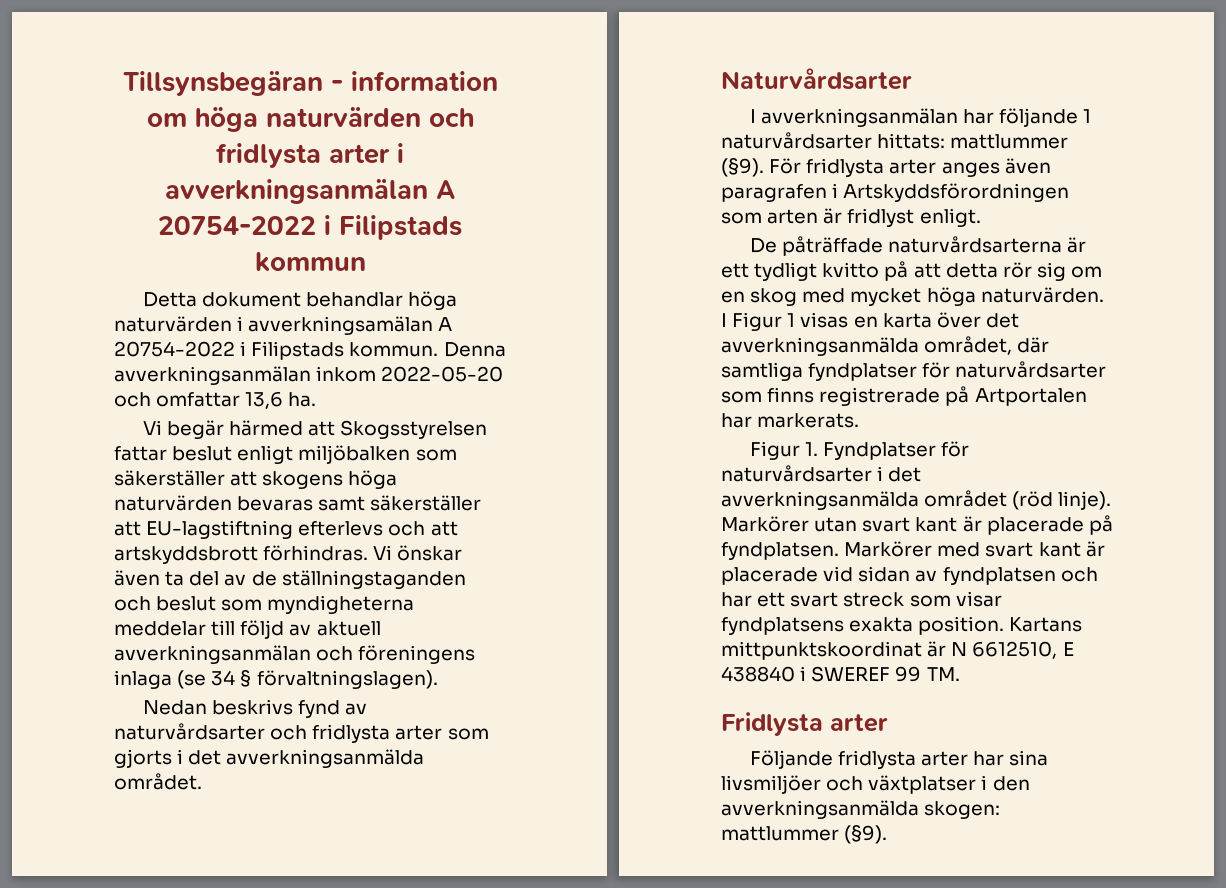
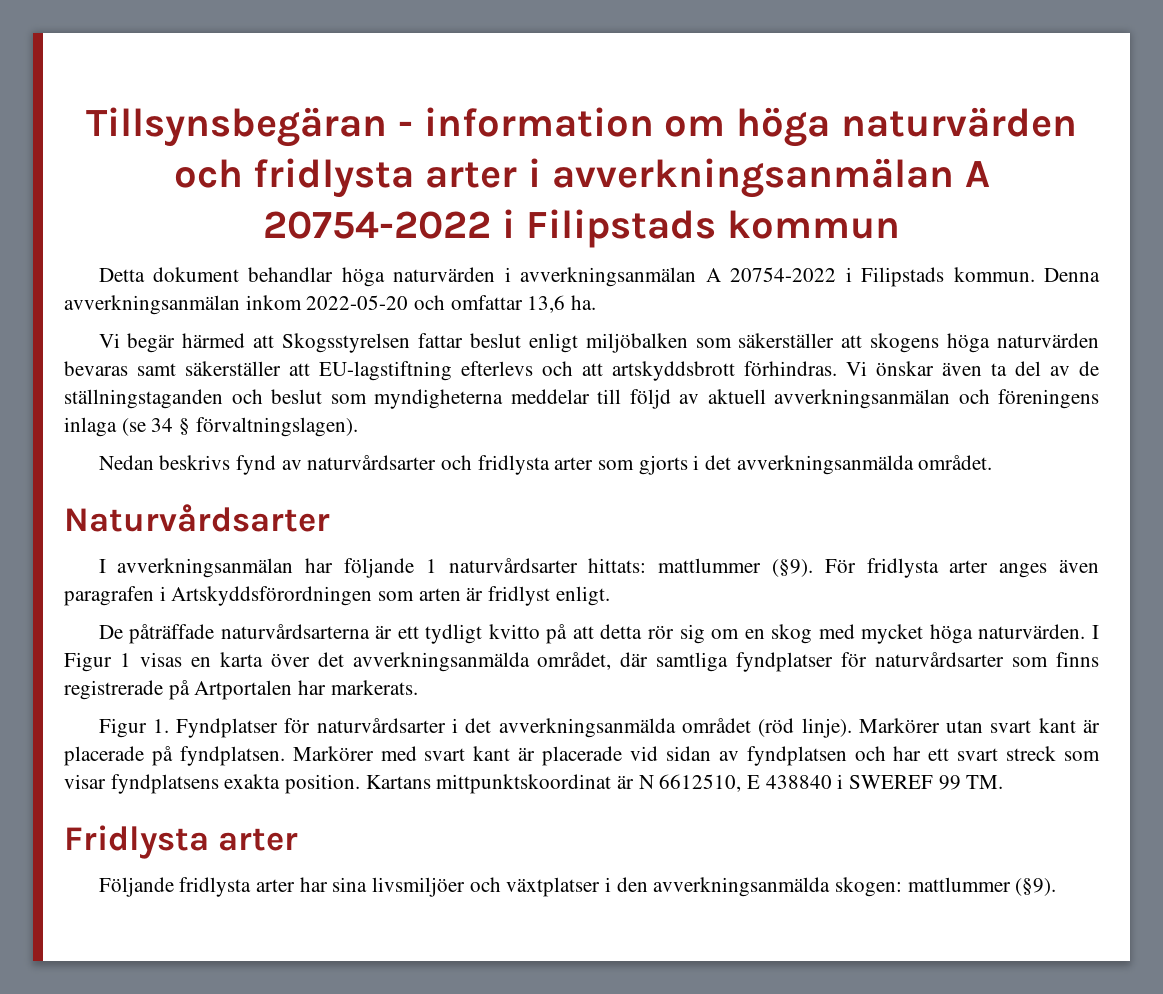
- Detta dokument behandlar höga naturvärden i avverkningsamälan A 20754-2022 i Filipstads kommun.
+ Detta dokument behandlar höga naturvärden i avverkningsanmälan A 20754-2022 i Filipstads kommun.

